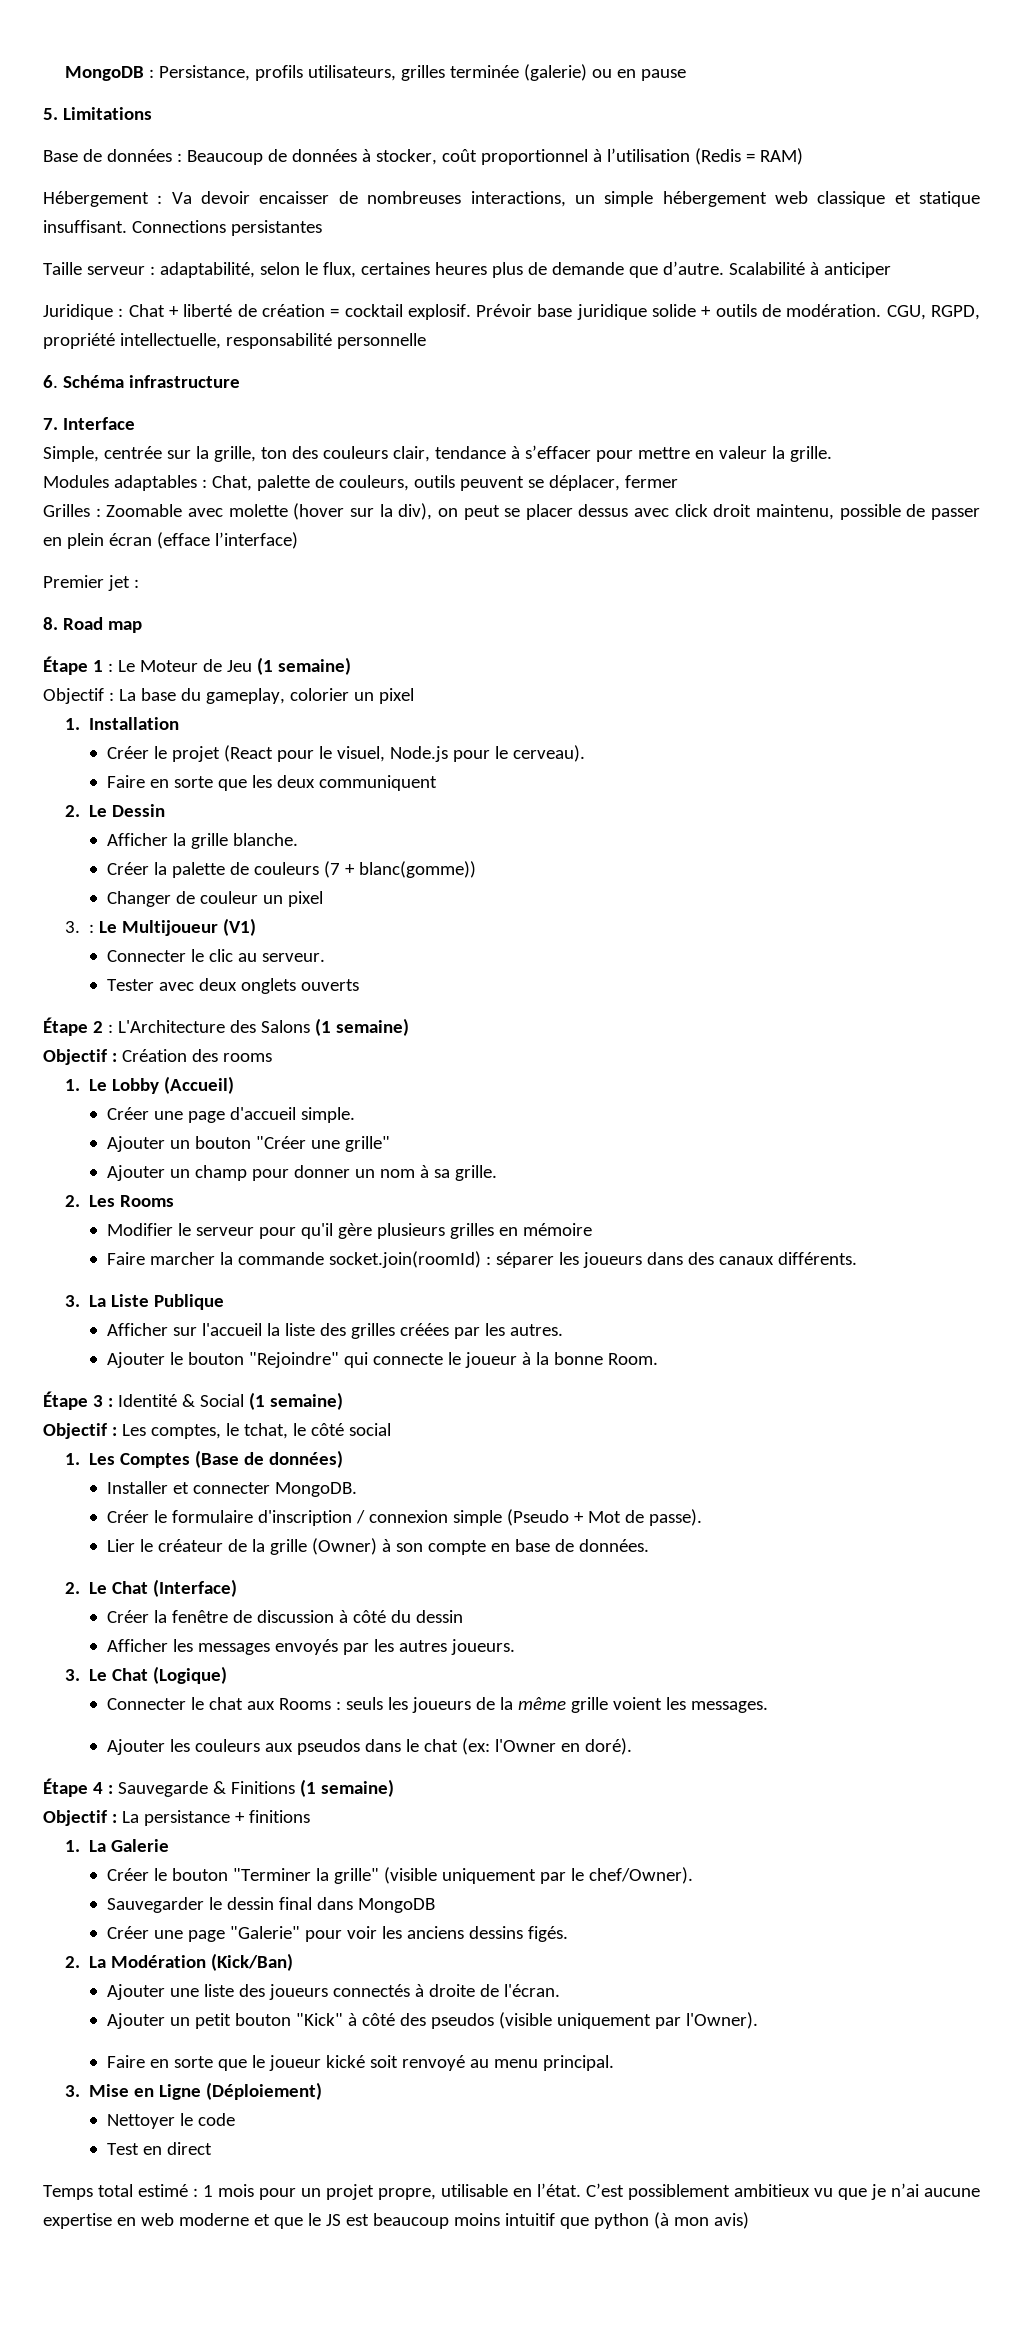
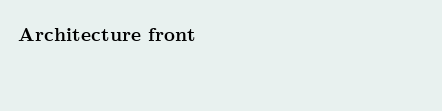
- MongoDB : Persistance, profils utilisateurs, grilles terminée (galerie) ou en pause
- 5. Limitations
- Base de données : Beaucoup de données à stocker, coût proportionnel à l’utilisation (Redis = RAM)
- Hébergement : Va devoir encaisser de nombreuses interactions, un simple hébergement web classique et statique insuffisant. Connections persistantes
- Taille serveur : adaptabilité, selon le flux, certaines heures plus de demande que d’autre. Scalabilité à anticiper
- Juridique : Chat + liberté de création = cocktail explosif. Prévoir base juridique solide + outils de modération. CGU, RGPD, propriété intellectuelle, responsabilité personnelle
- 6. Schéma infrastructure
- 7. Interface
- Simple, centrée sur la grille, ton des couleurs clair, tendance à s’effacer pour mettre en valeur la grille.
- Modules adaptables : Chat, palette de couleurs, outils peuvent se déplacer, fermer
- Grilles : Zoomable avec molette (hover sur la div), on peut se placer dessus avec click droit maintenu, possible de passer en plein écran (efface l’interface)
- Premier jet :
- 8. Road map
- Étape 1 : Le Moteur de Jeu (1 semaine)
- Objectif : La base du gameplay, colorier un pixel
- 1. Installation
- Créer le projet (React pour le visuel, Node.js pour le cerveau).
- Faire en sorte que les deux communiquent
- 2. Le Dessin
- Afficher la grille blanche.
- Créer la palette de couleurs (7 + blanc(gomme))
- Changer de couleur un pixel
- 3. : Le Multijoueur (V1)
- Connecter le clic au serveur.
- Tester avec deux onglets ouverts
- Étape 2 : L'Architecture des Salons (1 semaine)
- Objectif : Création des rooms
- 1. Le Lobby (Accueil)
- Créer une page d'accueil simple.
- Ajouter un bouton "Créer une grille"
- Ajouter un champ pour donner un nom à sa grille.
- 2. Les Rooms
- Modifier le serveur pour qu'il gère plusieurs grilles en mémoire
- Faire marcher la commande socket.join(roomId) : séparer les joueurs dans des canaux différents.
- 3. La Liste Publique
- Afficher sur l'accueil la liste des grilles créées par les autres.
- Ajouter le bouton "Rejoindre" qui connecte le joueur à la bonne Room.
- Étape 3 : Identité & Social (1 semaine)
- Objectif : Les comptes, le tchat, le côté social
- 1. Les Comptes (Base de données)
- Installer et connecter MongoDB.
- Créer le formulaire d'inscription / connexion simple (Pseudo + Mot de passe).
- Lier le créateur de la grille (Owner) à son compte en base de données.
- 2. Le Chat (Interface)
- Créer la fenêtre de discussion à côté du dessin
- Afficher les messages envoyés par les autres joueurs.
- 3. Le Chat (Logique)
- Connecter le chat aux Rooms : seuls les joueurs de la même grille voient les messages.
- Ajouter les couleurs aux pseudos dans le chat (ex: l'Owner en doré).
- Étape 4 : Sauvegarde & Finitions (1 semaine)
- Objectif : La persistance + finitions
- 1. La Galerie
- Créer le bouton "Terminer la grille" (visible uniquement par le chef/Owner).
- Sauvegarder le dessin final dans MongoDB
- Créer une page "Galerie" pour voir les anciens dessins figés.
- 2. La Modération (Kick/Ban)
- Ajouter une liste des joueurs connectés à droite de l'écran.
- Ajouter un petit bouton "Kick" à côté des pseudos (visible uniquement par l'Owner).
- Faire en sorte que le joueur kické soit renvoyé au menu principal.
- 3. Mise en Ligne (Déploiement)
- Nettoyer le code
- Test en direct
- Temps total estimé : 1 mois pour un projet propre, utilisable en l’état. C’est possiblement ambitieux vu que je n’ai aucune expertise en web moderne et que le JS est beaucoup moins intuitif que python (à mon avis)
+ Architecture front

